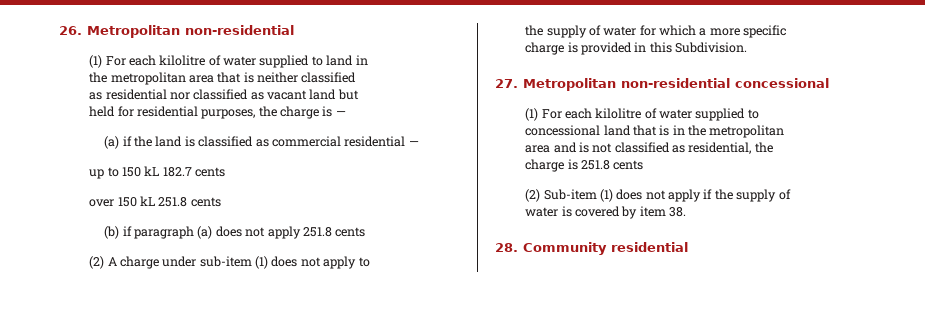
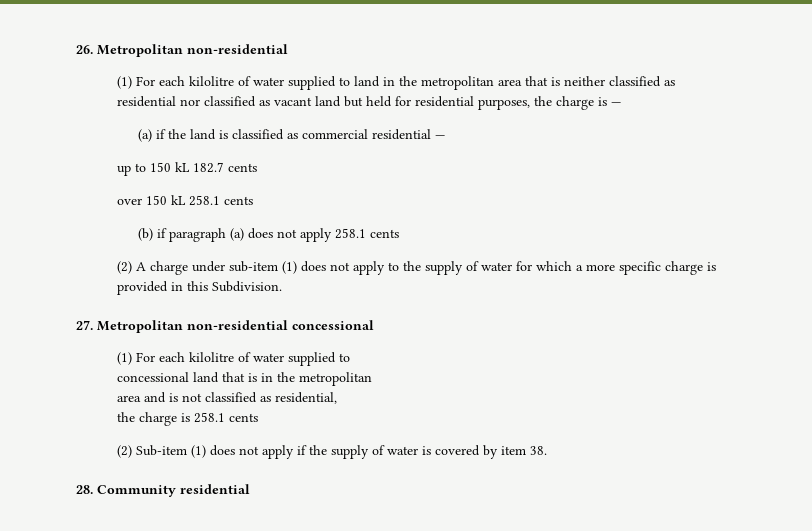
- (1) For each kilolitre of water supplied to land in
- the metropolitan area that is neither classified
- as residential nor classified as vacant land but
- held for residential purposes, the charge is —
+ (1) For each kilolitre of water supplied to land in the metropolitan area that is neither classified as residential nor classified as vacant land but held for residential purposes, the charge is —
- over 150 kL 251.8 cents
+ over 150 kL 258.1 cents
- (b) if paragraph (a) does not apply 251.8 cents
+ (b) if paragraph (a) does not apply 258.1 cents
- (2) A charge under sub-item (1) does not apply to
- the supply of water for which a more specific
- charge is provided in this Subdivision.
+ (2) A charge under sub-item (1) does not apply to the supply of water for which a more specific charge is provided in this Subdivision.
- area and is not classified as residential, the
- charge is 251.8 cents
+ area and is not classified as residential,
+ the charge is 258.1 cents
- (2) Sub-item (1) does not apply if the supply of
- water is covered by item 38.
+ (2) Sub-item (1) does not apply if the supply of water is covered by item 38.

